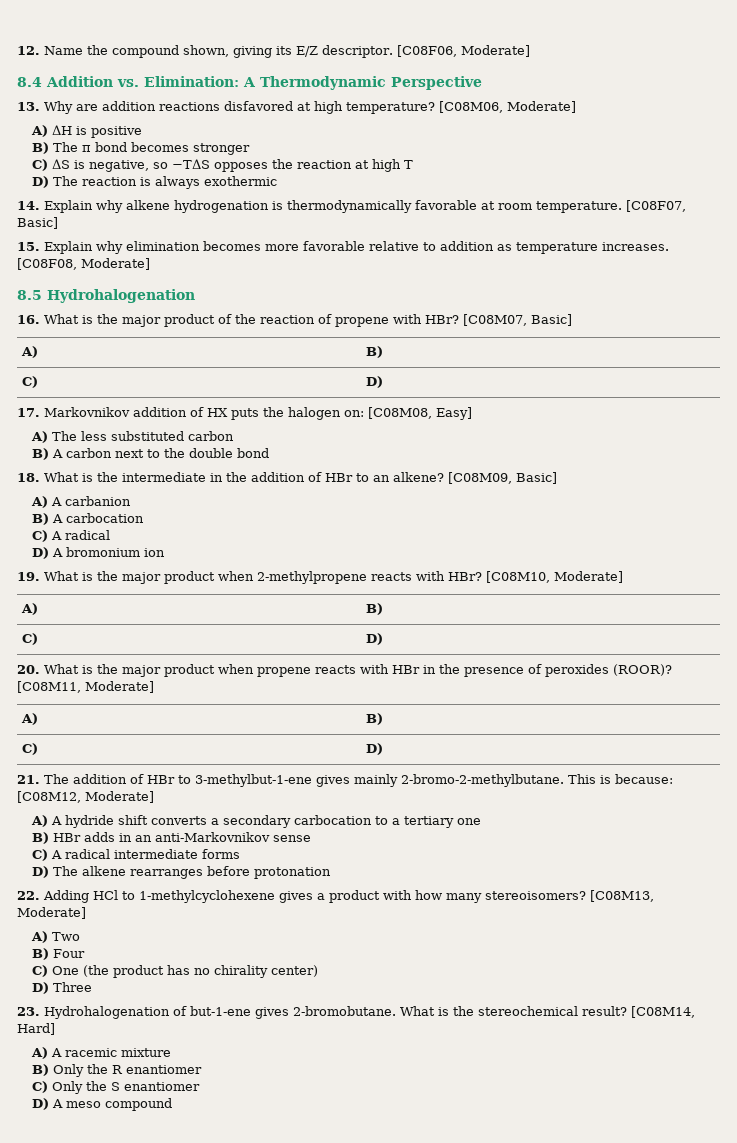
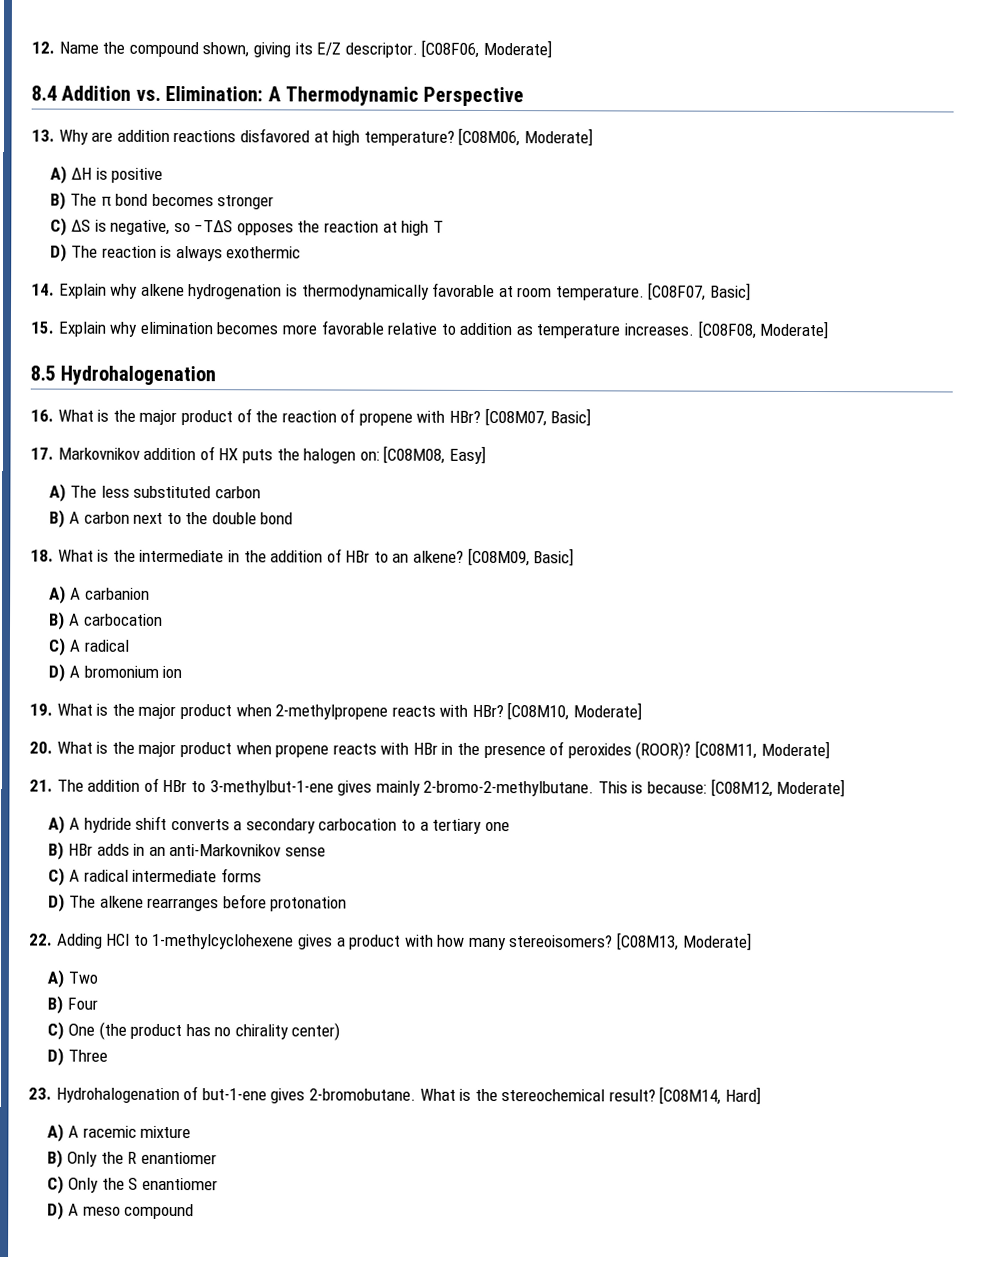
  [C08M07, Basic]
- A) | B)
- C) | D)
  [C08M10, Moderate]
- A) | B)
- C) | D)
  [C08M11, Moderate]
- A) | B)
- C) | D)

